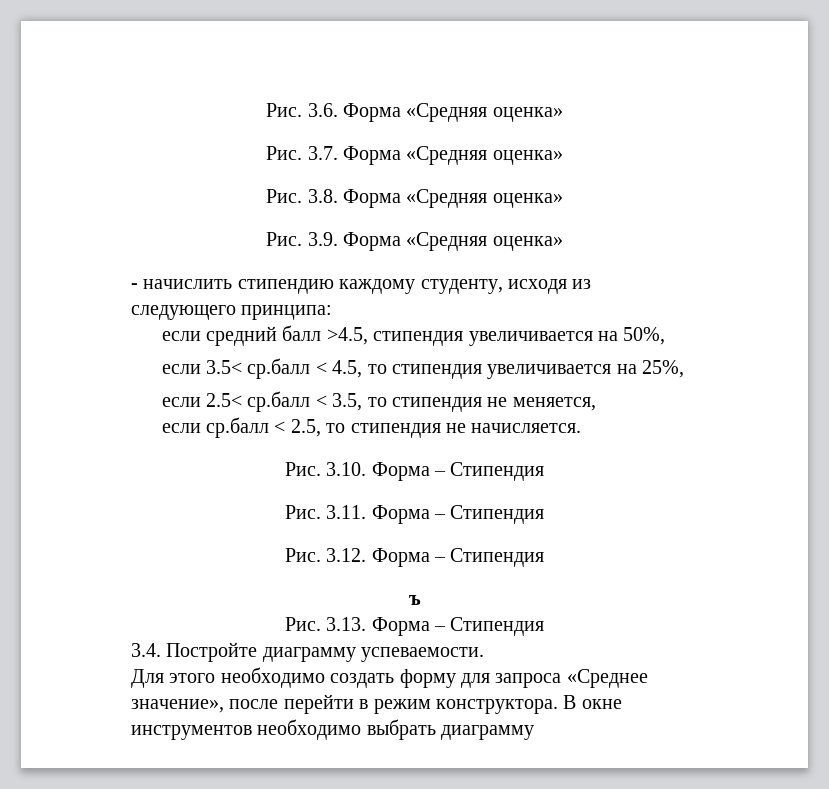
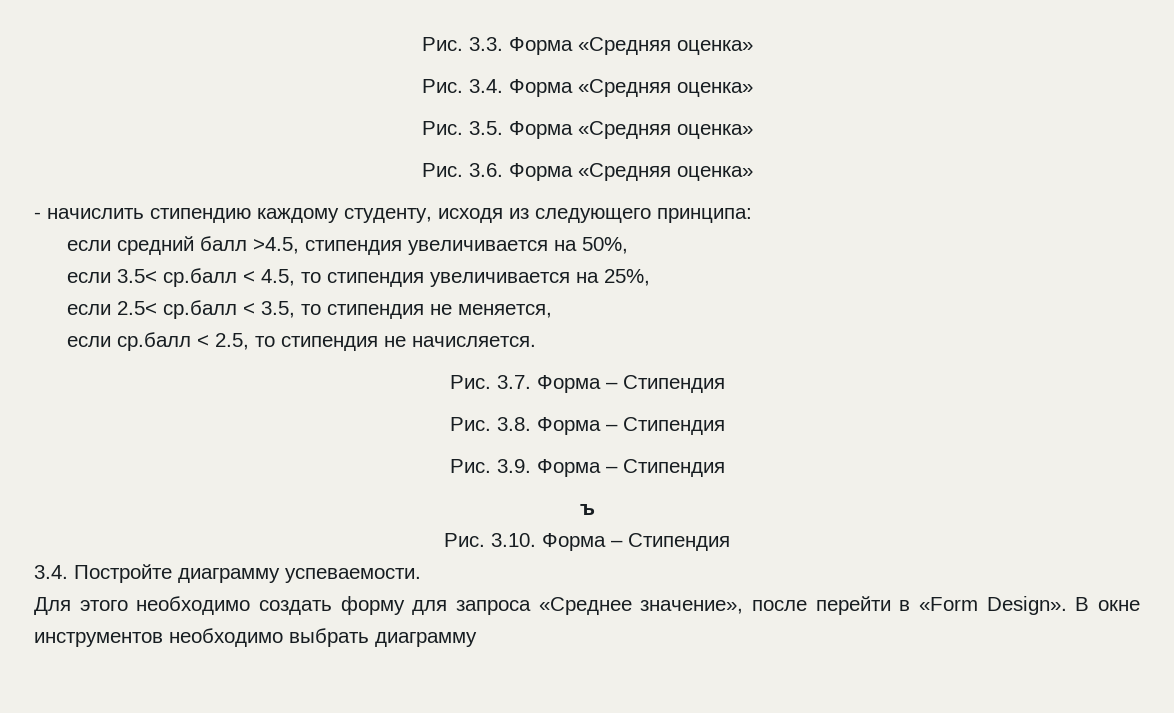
+ Рис. 3.3. Форма «Средняя оценка»
+ Рис. 3.4. Форма «Средняя оценка»
+ Рис. 3.5. Форма «Средняя оценка»
  Рис. 3.6. Форма «Средняя оценка»
- Рис. 3.7. Форма «Средняя оценка»
- Рис. 3.8. Форма «Средняя оценка»
- Рис. 3.9. Форма «Средняя оценка»
- Рис. 3.10. Форма – Стипендия
- Рис. 3.11. Форма – Стипендия
- Рис. 3.12. Форма – Стипендия
+ Рис. 3.7. Форма – Стипендия
+ Рис. 3.8. Форма – Стипендия
+ Рис. 3.9. Форма – Стипендия
- Рис. 3.13. Форма – Стипендия
+ Рис. 3.10. Форма – Стипендия
- Для этого необходимо создать форму для запроса «Среднее значение», после перейти в режим конструктора.
+ Для этого необходимо создать форму для запроса «Среднее значение», после перейти в «Form Design».

